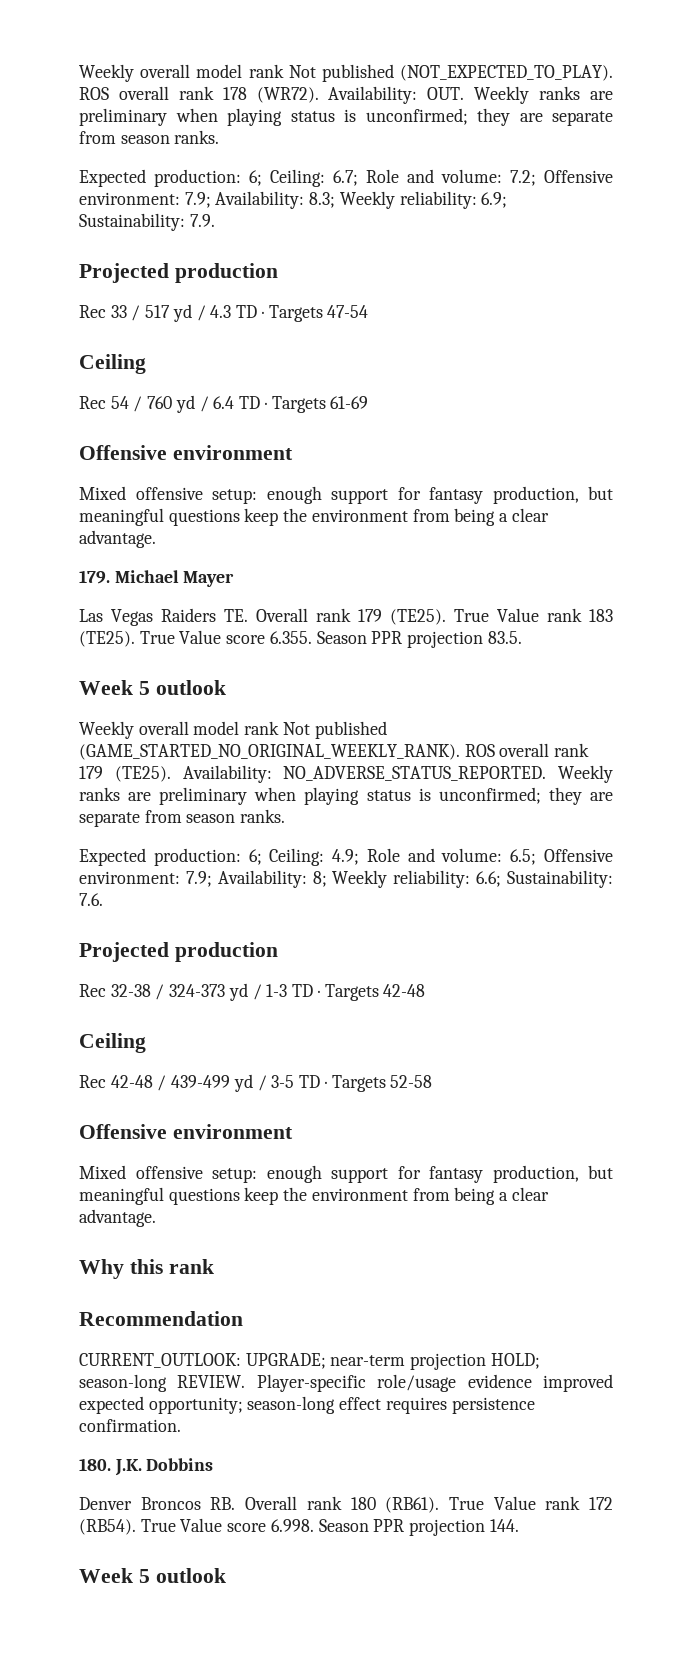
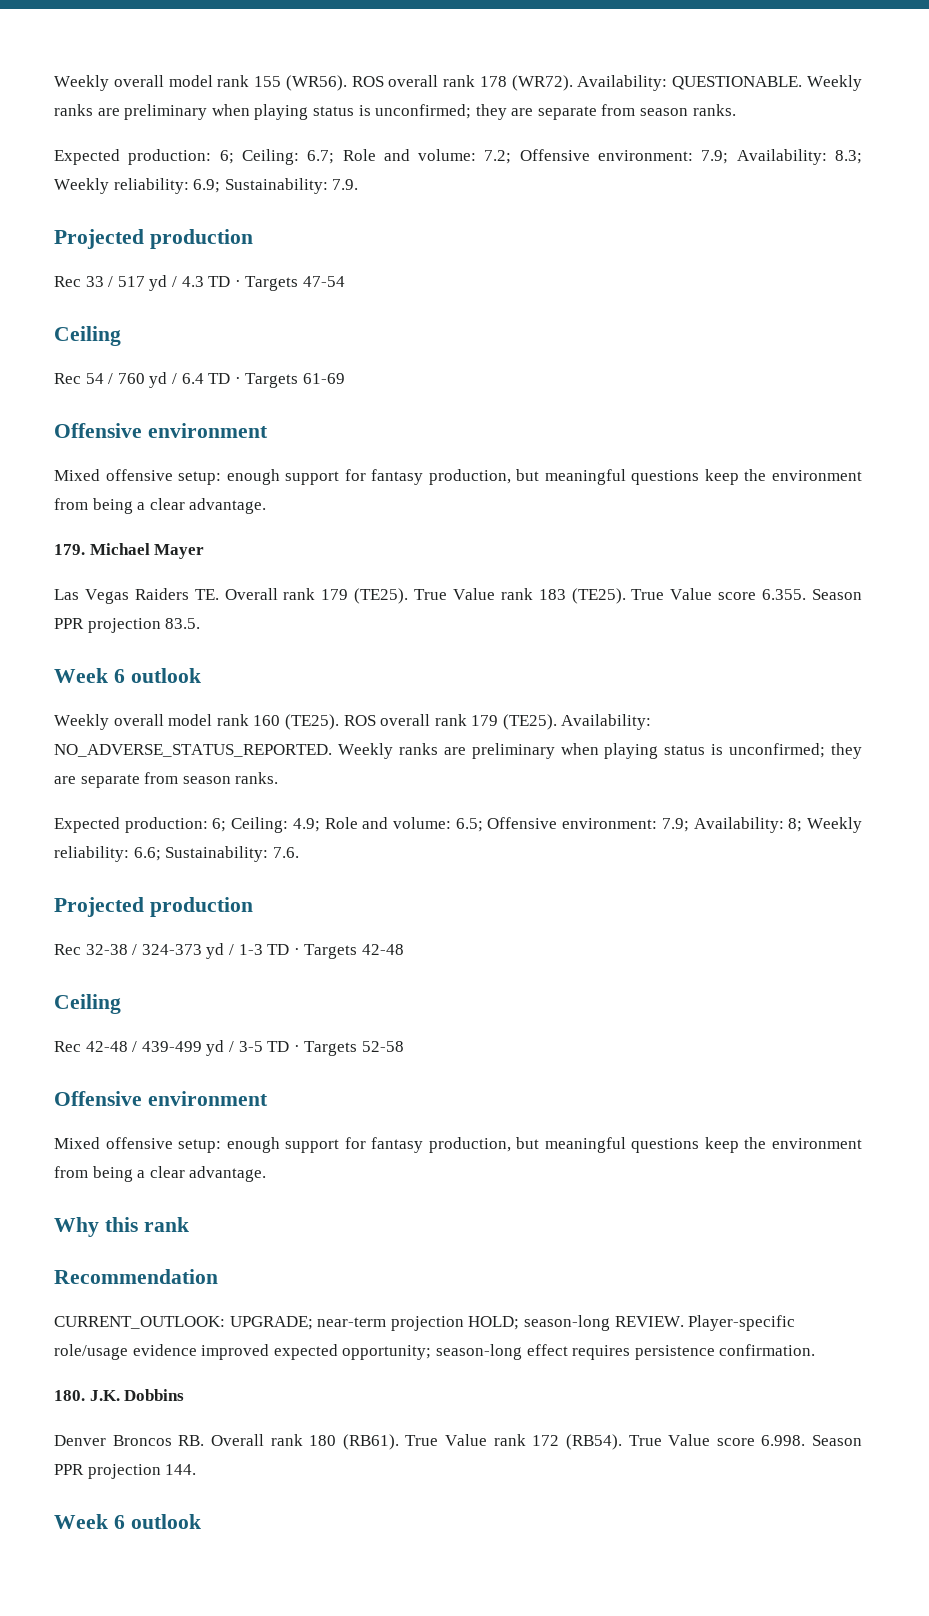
- Weekly overall model rank Not published (NOT_EXPECTED_TO_PLAY).
+ Weekly overall model rank 155 (WR56).
- Availability: OUT. Weekly ranks are preliminary when playing status is unconfirmed; they are separate from season ranks.
+ Availability: QUESTIONABLE. Weekly ranks are preliminary when playing status is unconfirmed; they are separate from season ranks.
  True Value score 6.355. Season PPR projection 83.5.
- Week 5 outlook
+ Week 6 outlook
- Weekly overall model rank Not published (GAME_STARTED_NO_ORIGINAL_WEEKLY_RANK).
+ Weekly overall model rank 160 (TE25).
  True Value score 6.998. Season PPR projection 144.
- Week 5 outlook
+ Week 6 outlook

